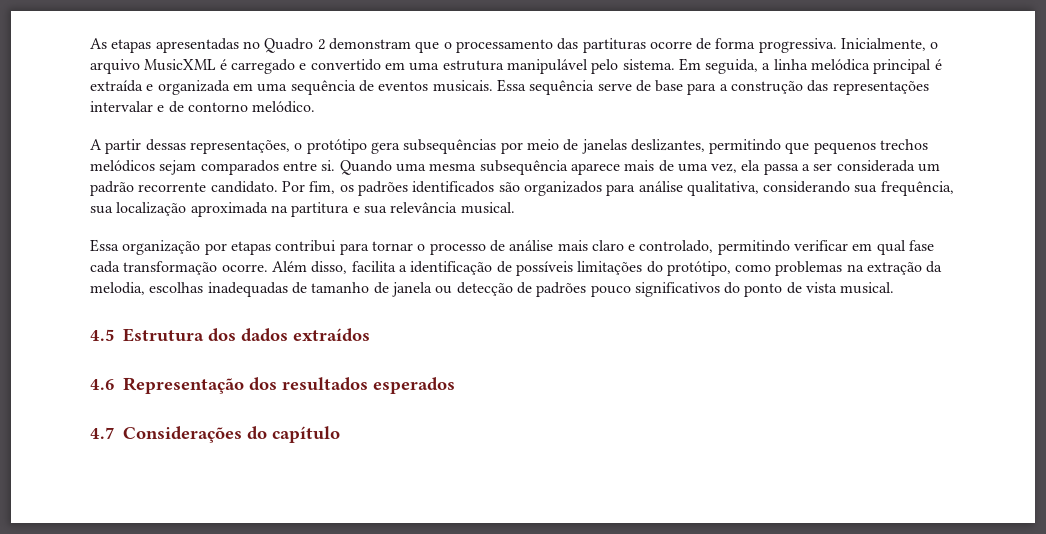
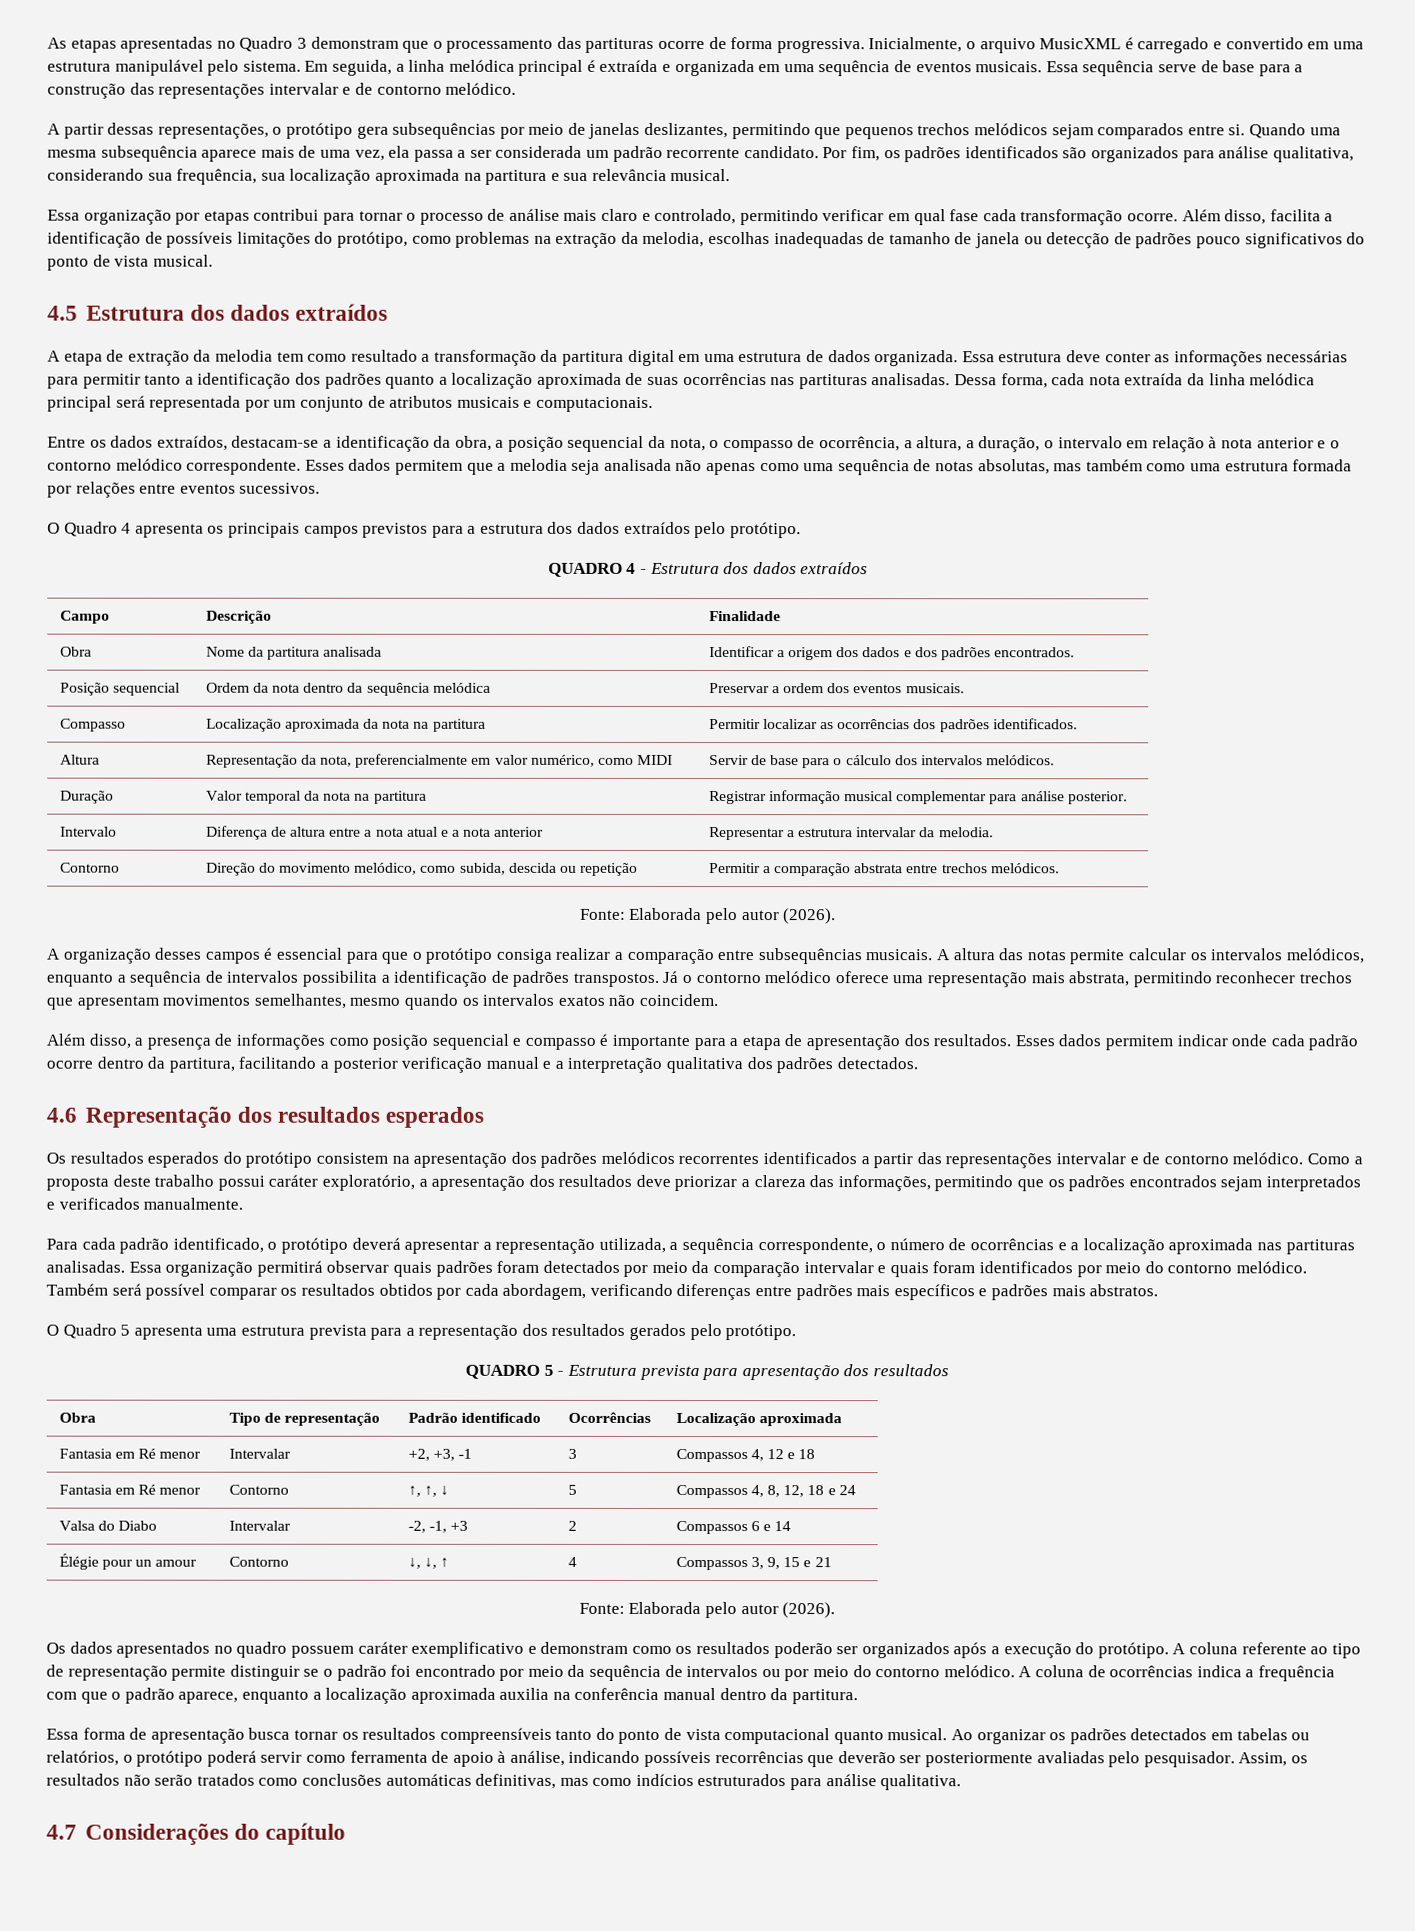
- As etapas apresentadas no Quadro 2 demonstram que o processamento das partituras ocorre de forma progressiva.
+ As etapas apresentadas no Quadro 3 demonstram que o processamento das partituras ocorre de forma progressiva.
+ A etapa de extração da melodia tem como resultado a transformação da partitura digital em uma estrutura de dados organizada. Essa estrutura deve conter as informações necessárias para permitir tanto a identificação dos padrões quanto a localização aproximada de suas ocorrências nas partituras analisadas. Dessa forma, cada nota extraída da linha melódica principal será representada por um conjunto de atributos musicais e computacionais.
+ Entre os dados extraídos, destacam-se a identificação da obra, a posição sequencial da nota, o compasso de ocorrência, a altura, a duração, o intervalo em relação à nota anterior e o contorno melódico correspondente. Esses dados permitem que a melodia seja analisada não apenas como uma sequência de notas absolutas, mas também como uma estrutura formada por relações entre eventos sucessivos.
+ O Quadro 4 apresenta os principais campos previstos para a estrutura dos dados extraídos pelo protótipo.
+ QUADRO 4 - Estrutura dos dados extraídos
+ Campo | Descrição | Finalidade
+ Obra | Nome da partitura analisada | Identificar a origem dos dados e dos padrões encontrados.
+ Posição sequencial | Ordem da nota dentro da sequência melódica | Preservar a ordem dos eventos musicais.
+ Compasso | Localização aproximada da nota na partitura | Permitir localizar as ocorrências dos padrões identificados.
+ Altura | Representação da nota, preferencialmente em valor numérico, como MIDI | Servir de base para o cálculo dos intervalos melódicos.
+ Duração | Valor temporal da nota na partitura | Registrar informação musical complementar para análise posterior.
+ Intervalo | Diferença de altura entre a nota atual e a nota anterior | Representar a estrutura intervalar da melodia.
+ Contorno | Direção do movimento melódico, como subida, descida ou repetição | Permitir a comparação abstrata entre trechos melódicos.
+ Fonte: Elaborada pelo autor (2026).
+ A organização desses campos é essencial para que o protótipo consiga realizar a comparação entre subsequências musicais. A altura das notas permite calcular os intervalos melódicos, enquanto a sequência de intervalos possibilita a identificação de padrões transpostos. Já o contorno melódico oferece uma representação mais abstrata, permitindo reconhecer trechos que apresentam movimentos semelhantes, mesmo quando os intervalos exatos não coincidem.
+ Além disso, a presença de informações como posição sequencial e compasso é importante para a etapa de apresentação dos resultados. Esses dados permitem indicar onde cada padrão ocorre dentro da partitura, facilitando a posterior verificação manual e a interpretação qualitativa dos padrões detectados.
+ Os resultados esperados do protótipo consistem na apresentação dos padrões melódicos recorrentes identificados a partir das representações intervalar e de contorno melódico. Como a proposta deste trabalho possui caráter exploratório, a apresentação dos resultados deve priorizar a clareza das informações, permitindo que os padrões encontrados sejam interpretados e verificados manualmente.
+ Para cada padrão identificado, o protótipo deverá apresentar a representação utilizada, a sequência correspondente, o número de ocorrências e a localização aproximada nas partituras analisadas. Essa organização permitirá observar quais padrões foram detectados por meio da comparação intervalar e quais foram identificados por meio do contorno melódico. Também será possível comparar os resultados obtidos por cada abordagem, verificando diferenças entre padrões mais específicos e padrões mais abstratos.
+ O Quadro 5 apresenta uma estrutura prevista para a representação dos resultados gerados pelo protótipo.
+ QUADRO 5 - Estrutura prevista para apresentação dos resultados
+ Obra | Tipo de representação | Padrão identificado | Ocorrências | Localização aproximada
+ Fantasia em Ré menor | Intervalar | +2, +3, -1 | 3 | Compassos 4, 12 e 18
+ Fantasia em Ré menor | Contorno | ↑, ↑, ↓ | 5 | Compassos 4, 8, 12, 18 e 24
+ Valsa do Diabo | Intervalar | -2, -1, +3 | 2 | Compassos 6 e 14
+ Élégie pour un amour | Contorno | ↓, ↓, ↑ | 4 | Compassos 3, 9, 15 e 21
+ Fonte: Elaborada pelo autor (2026).
+ Os dados apresentados no quadro possuem caráter exemplificativo e demonstram como os resultados poderão ser organizados após a execução do protótipo. A coluna referente ao tipo de representação permite distinguir se o padrão foi encontrado por meio da sequência de intervalos ou por meio do contorno melódico. A coluna de ocorrências indica a frequência com que o padrão aparece, enquanto a localização aproximada auxilia na conferência manual dentro da partitura.
+ Essa forma de apresentação busca tornar os resultados compreensíveis tanto do ponto de vista computacional quanto musical. Ao organizar os padrões detectados em tabelas ou relatórios, o protótipo poderá servir como ferramenta de apoio à análise, indicando possíveis recorrências que deverão ser posteriormente avaliadas pelo pesquisador. Assim, os resultados não serão tratados como conclusões automáticas definitivas, mas como indícios estruturados para análise qualitativa.

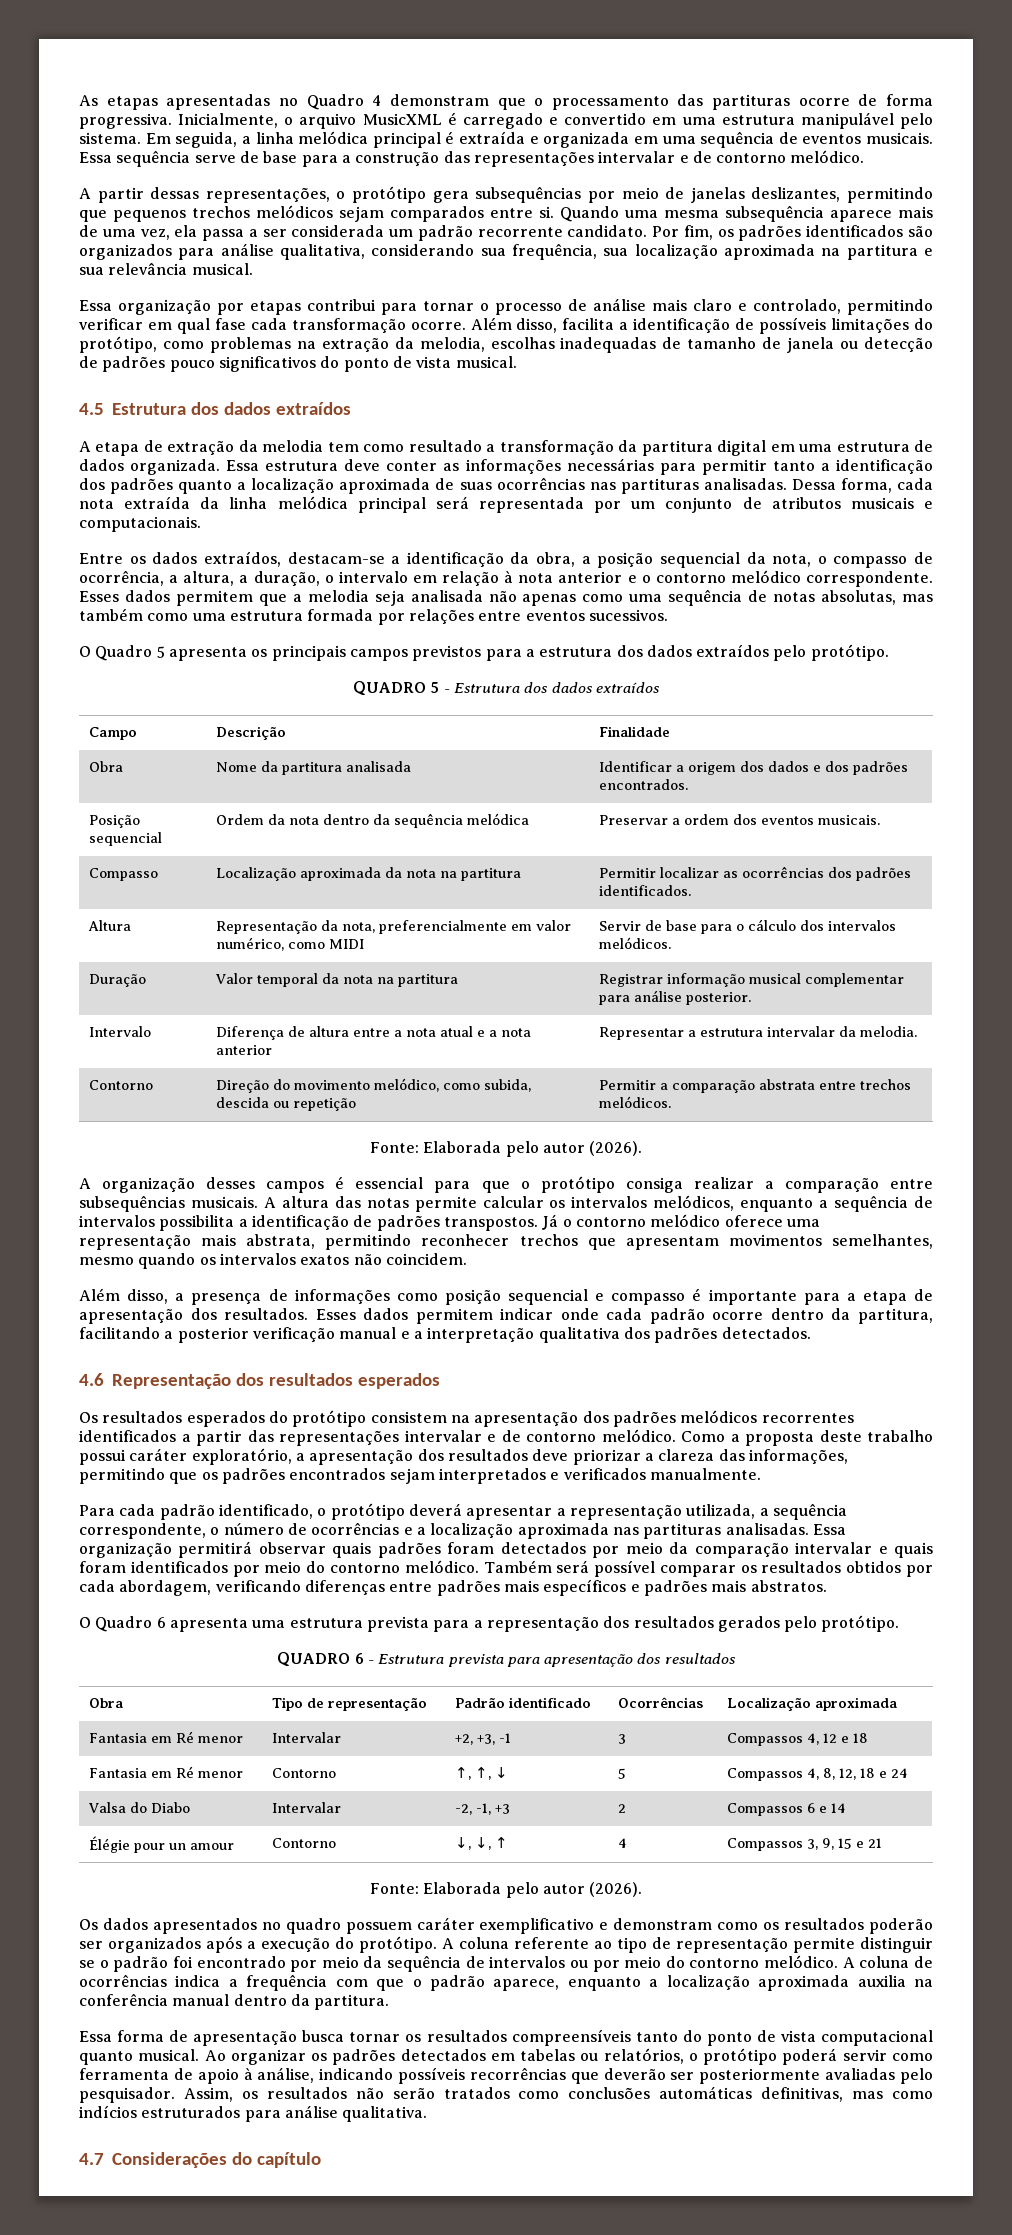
- As etapas apresentadas no Quadro 3 demonstram que o processamento das partituras ocorre de forma progressiva.
+ As etapas apresentadas no Quadro 4 demonstram que o processamento das partituras ocorre de forma progressiva.
- O Quadro 4 apresenta os principais campos previstos para a estrutura dos dados extraídos pelo protótipo.
+ O Quadro 5 apresenta os principais campos previstos para a estrutura dos dados extraídos pelo protótipo.
- QUADRO 4 - Estrutura dos dados extraídos
+ QUADRO 5 - Estrutura dos dados extraídos
- O Quadro 5 apresenta uma estrutura prevista para a representação dos resultados gerados pelo protótipo.
+ O Quadro 6 apresenta uma estrutura prevista para a representação dos resultados gerados pelo protótipo.
- QUADRO 5 - Estrutura prevista para apresentação dos resultados
+ QUADRO 6 - Estrutura prevista para apresentação dos resultados

